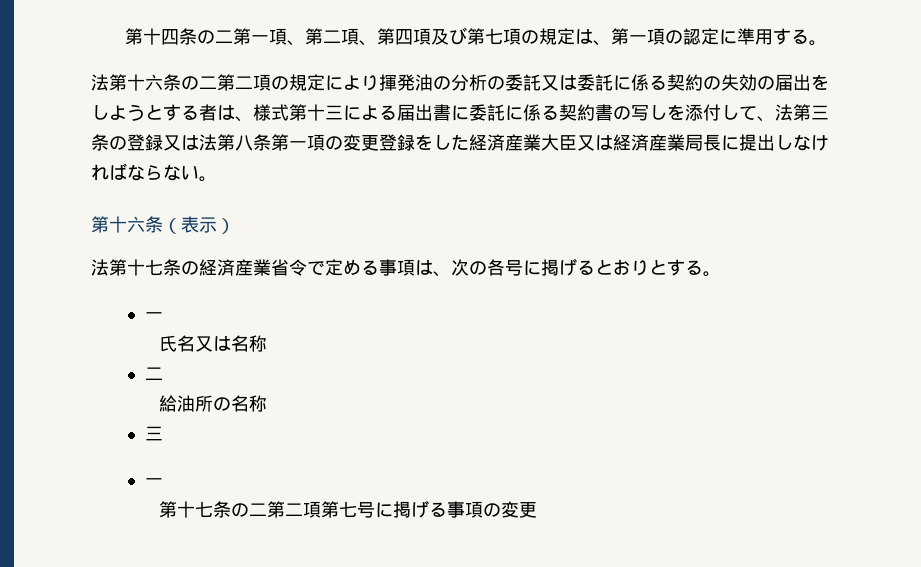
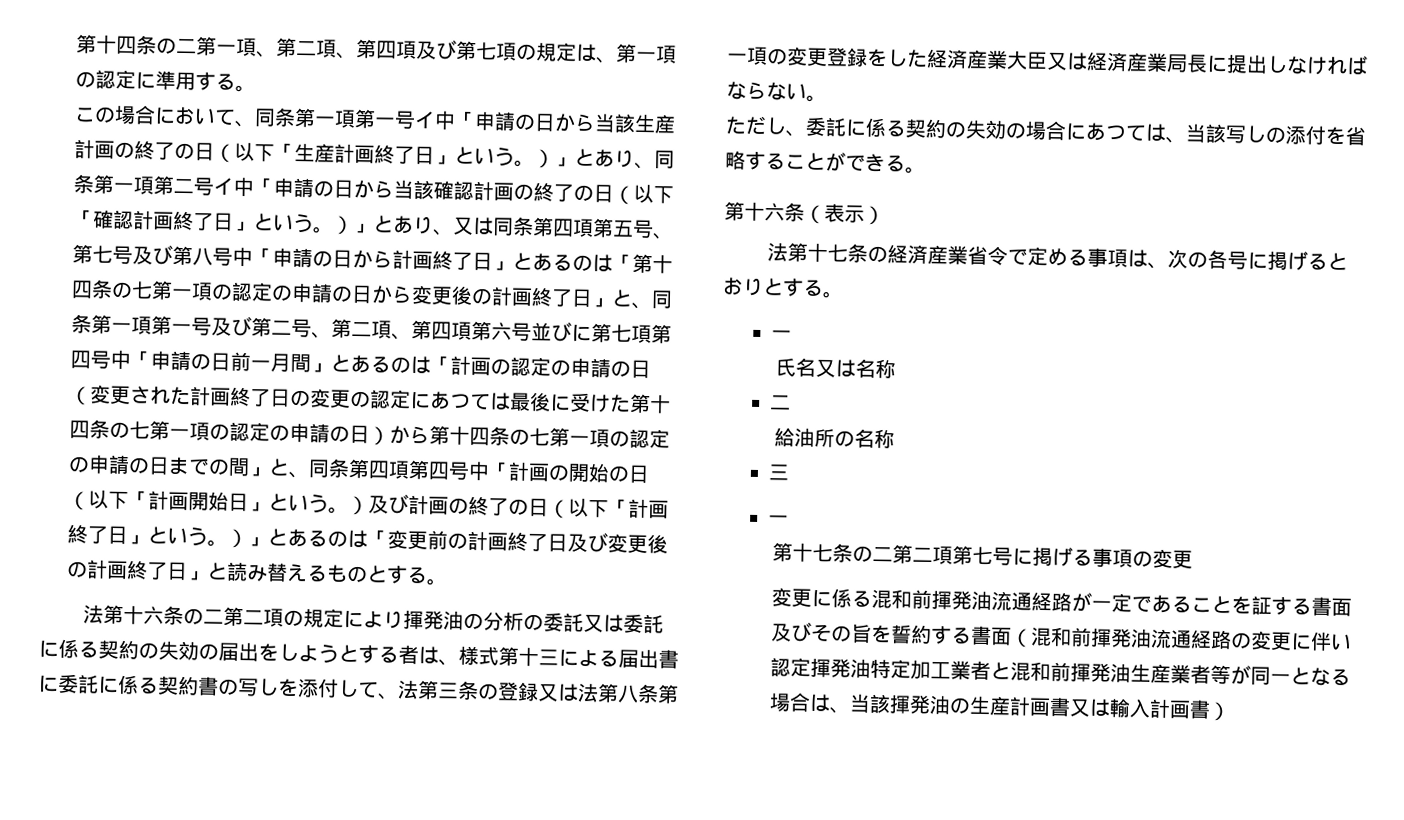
+ この場合において、同条第一項第一号イ中「申請の日から当該生産計画の終了の日（以下「生産計画終了日」という。）」とあり、同条第一項第二号イ中「申請の日から当該確認計画の終了の日（以下「確認計画終了日」という。）」とあり、又は同条第四項第五号、第七号及び第八号中「申請の日から計画終了日」とあるのは「第十四条の七第一項の認定の申請の日から変更後の計画終了日」と、同条第一項第一号及び第二号、第二項、第四項第六号並びに第七項第四号中「申請の日前一月間」とあるのは「計画の認定の申請の日（変更された計画終了日の変更の認定にあつては最後に受けた第十四条の七第一項の認定の申請の日）から第十四条の七第一項の認定の申請の日までの間」と、同条第四項第四号中「計画の開始の日（以下「計画開始日」という。）及び計画の終了の日（以下「計画終了日」という。）」とあるのは「変更前の計画終了日及び変更後の計画終了日」と読み替えるものとする。
+ ただし、委託に係る契約の失効の場合にあつては、当該写しの添付を省略することができる。
+ 変更に係る混和前揮発油流通経路が一定であることを証する書面及びその旨を誓約する書面（混和前揮発油流通経路の変更に伴い認定揮発油特定加工業者と混和前揮発油生産業者等が同一となる場合は、当該揮発油の生産計画書又は輸入計画書）

